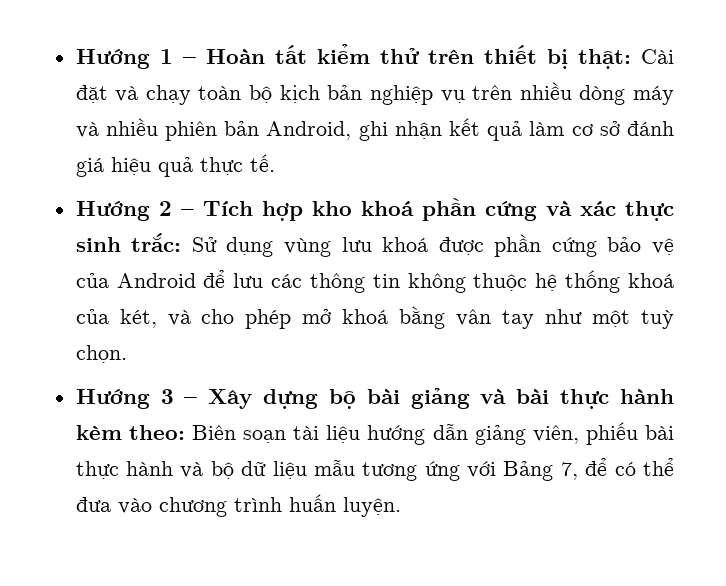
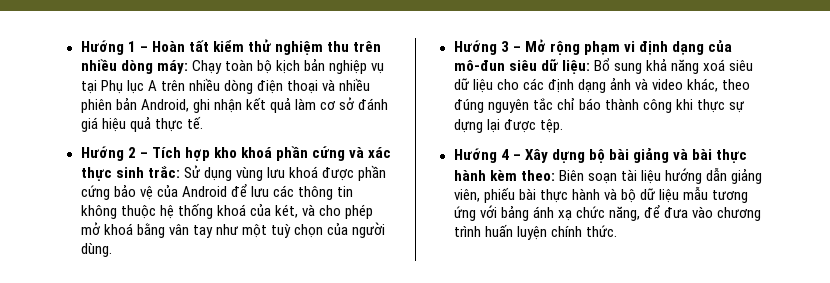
- Hướng 1 – Hoàn tất kiểm thử trên thiết bị thật: Cài đặt và chạy toàn bộ kịch bản nghiệp vụ trên nhiều dòng máy và nhiều phiên bản Android, ghi nhận kết quả làm cơ sở đánh giá hiệu quả thực tế.
+ Hướng 1 – Hoàn tất kiểm thử nghiệm thu trên nhiều dòng máy: Chạy toàn bộ kịch bản nghiệp vụ tại Phụ lục A trên nhiều dòng điện thoại và nhiều phiên bản Android, ghi nhận kết quả làm cơ sở đánh giá hiệu quả thực tế.
- Hướng 2 – Tích hợp kho khoá phần cứng và xác thực sinh trắc: Sử dụng vùng lưu khoá được phần cứng bảo vệ của Android để lưu các thông tin không thuộc hệ thống khoá của két, và cho phép mở khoá bằng vân tay như một tuỳ chọn.
+ Hướng 2 – Tích hợp kho khoá phần cứng và xác thực sinh trắc: Sử dụng vùng lưu khoá được phần cứng bảo vệ của Android để lưu các thông tin không thuộc hệ thống khoá của két, và cho phép mở khoá bằng vân tay như một tuỳ chọn của người dùng.
- Hướng 3 – Xây dựng bộ bài giảng và bài thực hành kèm theo: Biên soạn tài liệu hướng dẫn giảng viên, phiếu bài thực hành và bộ dữ liệu mẫu tương ứng với Bảng 7, để có thể đưa vào chương trình huấn luyện.
+ Hướng 3 – Mở rộng phạm vi định dạng của mô-đun siêu dữ liệu: Bổ sung khả năng xoá siêu dữ liệu cho các định dạng ảnh và video khác, theo đúng nguyên tắc chỉ báo thành công khi thực sự dựng lại được tệp.
+ Hướng 4 – Xây dựng bộ bài giảng và bài thực hành kèm theo: Biên soạn tài liệu hướng dẫn giảng viên, phiếu bài thực hành và bộ dữ liệu mẫu tương ứng với bảng ánh xạ chức năng, để đưa vào chương trình huấn luyện chính thức.

